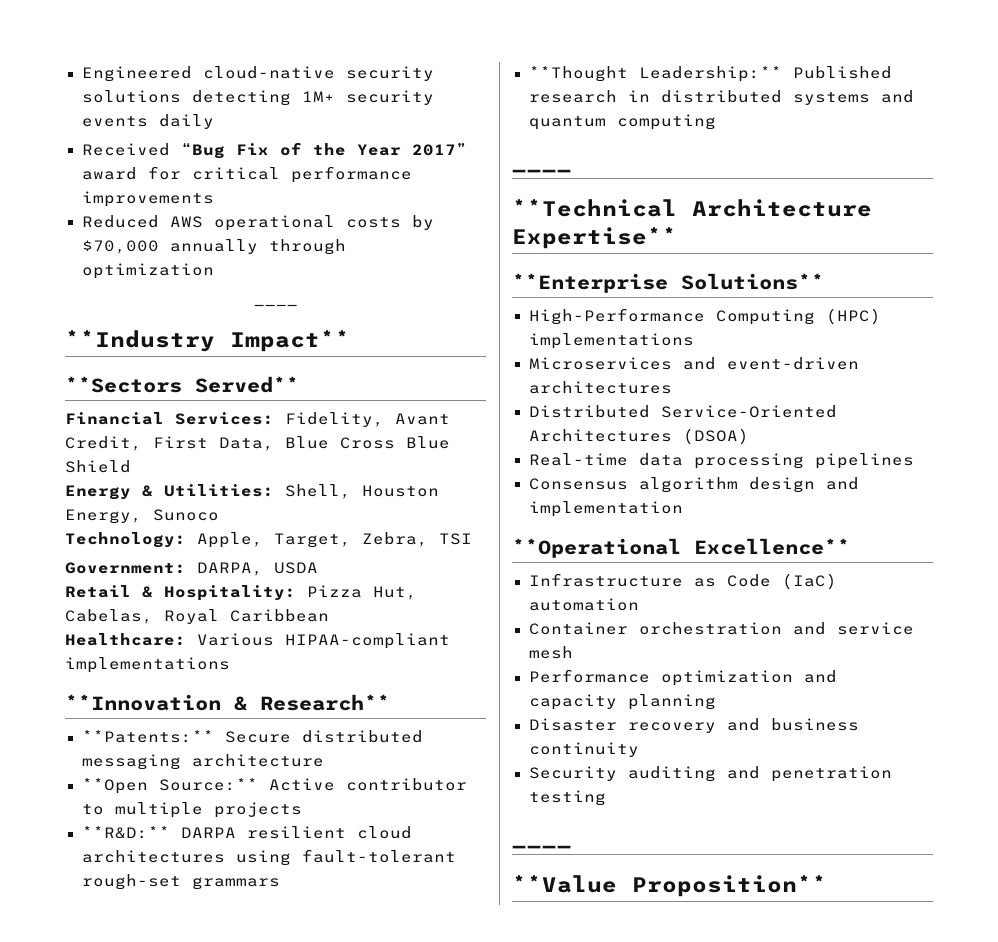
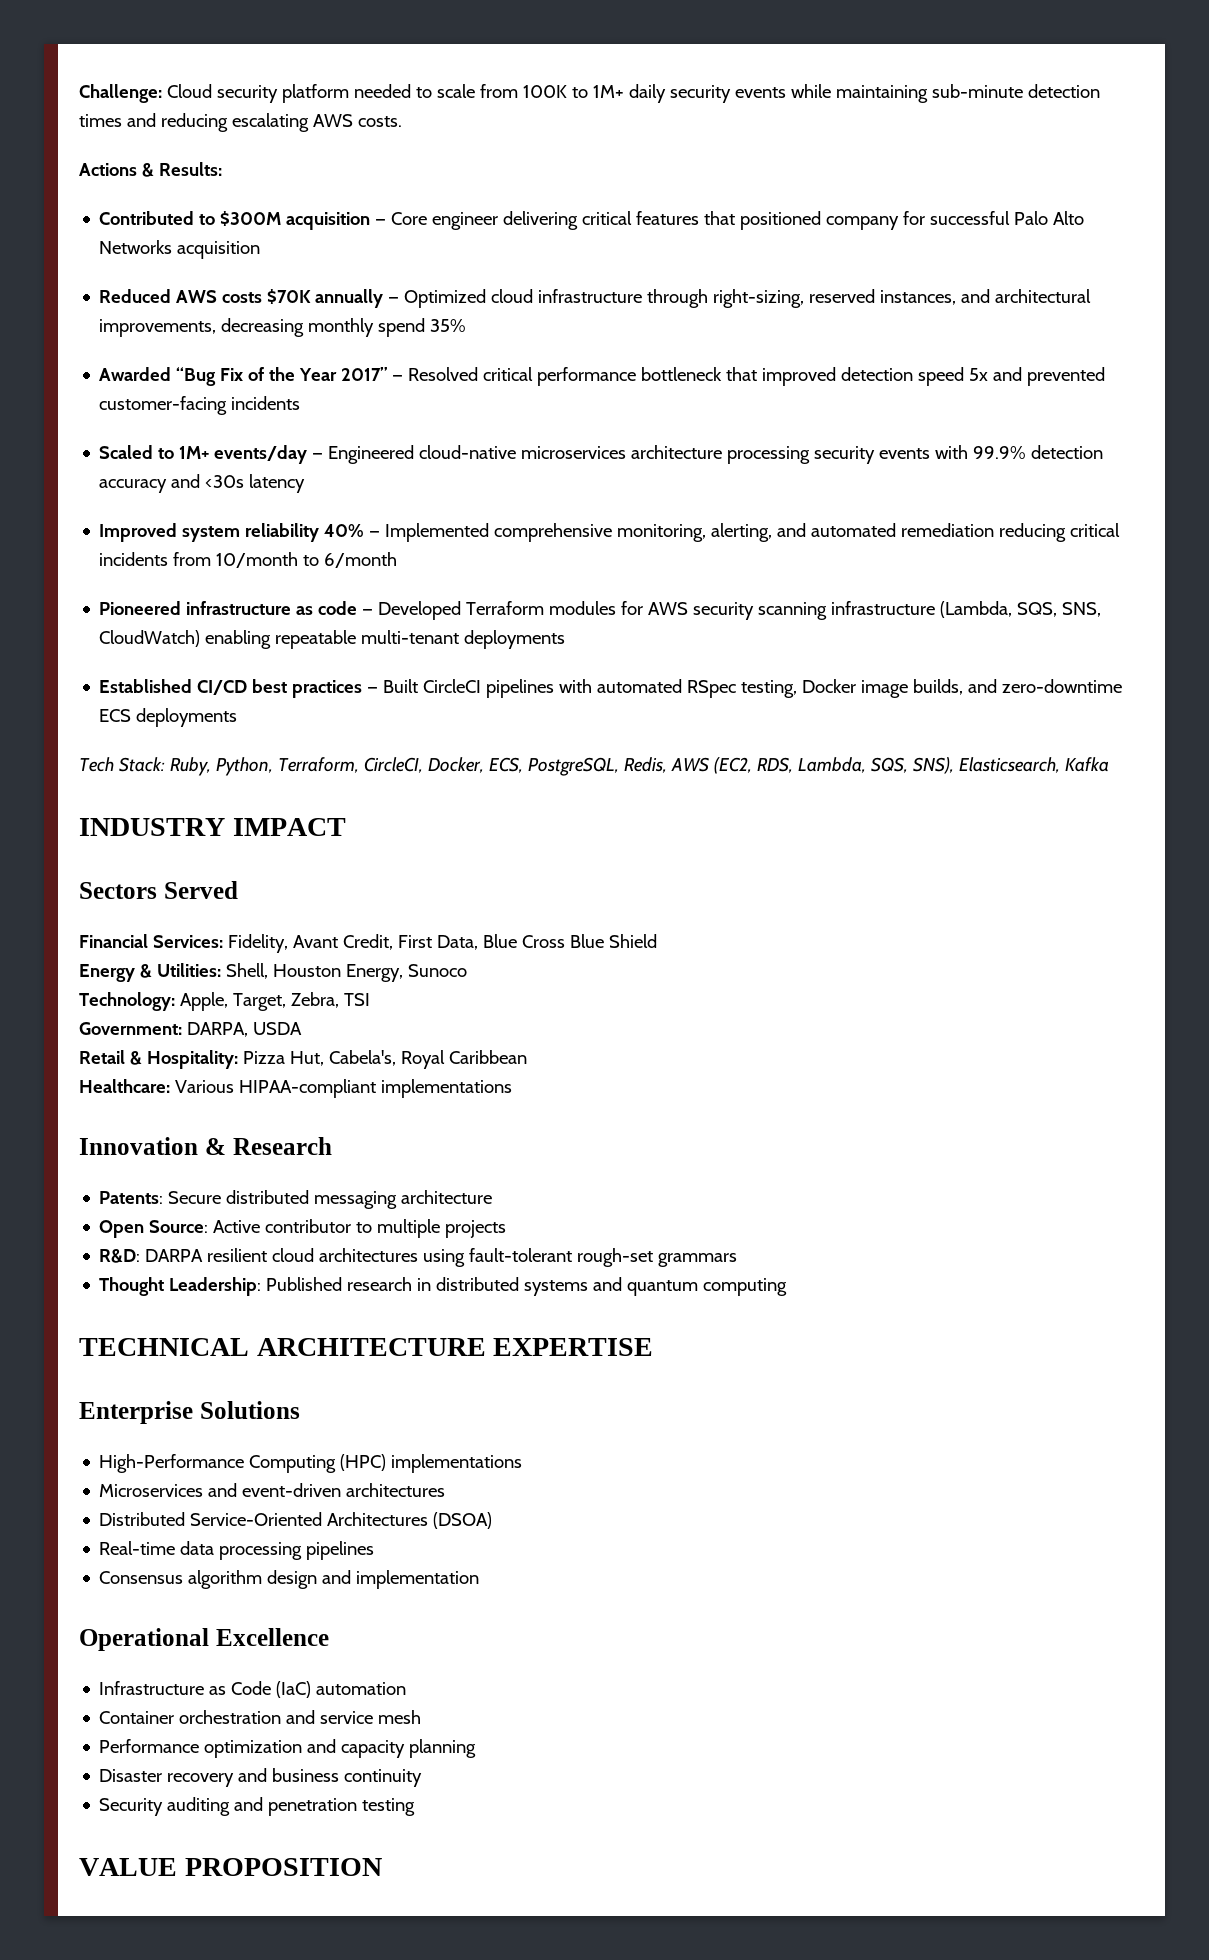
- Engineered cloud-native security solutions detecting 1M+ security events daily
- Received “Bug Fix of the Year 2017” award for critical performance improvements
- Reduced AWS operational costs by $70,000 annually through optimization
- ____
- **Industry Impact**
- **Sectors Served**
+ Challenge: Cloud security platform needed to scale from 100K to 1M+ daily security events while maintaining sub-minute detection times and reducing escalating AWS costs.
+ Actions & Results:
+ Contributed to $300M acquisition — Core engineer delivering critical features that positioned company for successful Palo Alto Networks acquisition
+ Reduced AWS costs $70K annually — Optimized cloud infrastructure through right-sizing, reserved instances, and architectural improvements, decreasing monthly spend 35%
+ Awarded “Bug Fix of the Year 2017” — Resolved critical performance bottleneck that improved detection speed 5x and prevented customer-facing incidents
+ Scaled to 1M+ events/day — Engineered cloud-native microservices architecture processing security events with 99.9% detection accuracy and <30s latency
+ Improved system reliability 40% — Implemented comprehensive monitoring, alerting, and automated remediation reducing critical incidents from 10/month to 6/month
+ Pioneered infrastructure as code — Developed Terraform modules for AWS security scanning infrastructure (Lambda, SQS, SNS, CloudWatch) enabling repeatable multi-tenant deployments
+ Established CI/CD best practices — Built CircleCI pipelines with automated RSpec testing, Docker image builds, and zero-downtime ECS deployments
+ Tech Stack: Ruby, Python, Terraform, CircleCI, Docker, ECS, PostgreSQL, Redis, AWS (EC2, RDS, Lambda, SQS, SNS), Elasticsearch, Kafka
+ INDUSTRY IMPACT
+ Sectors Served
- Retail & Hospitality: Pizza Hut, Cabelas, Royal Caribbean
+ Retail & Hospitality: Pizza Hut, Cabela's, Royal Caribbean
- **Innovation & Research**
- **Patents:** Secure distributed messaging architecture
+ Innovation & Research
+ Patents: Secure distributed messaging architecture
- **Open Source:** Active contributor to multiple projects
+ Open Source: Active contributor to multiple projects
- **R&D:** DARPA resilient cloud architectures using fault-tolerant rough-set grammars
+ R&D: DARPA resilient cloud architectures using fault-tolerant rough-set grammars
- **Thought Leadership:** Published research in distributed systems and quantum computing
- ____
- **Technical Architecture Expertise**
- **Enterprise Solutions**
+ Thought Leadership: Published research in distributed systems and quantum computing
+ TECHNICAL ARCHITECTURE EXPERTISE
+ Enterprise Solutions
- **Operational Excellence**
+ Operational Excellence
  Security auditing and penetration testing
- ____
- **Value Proposition**
+ VALUE PROPOSITION

